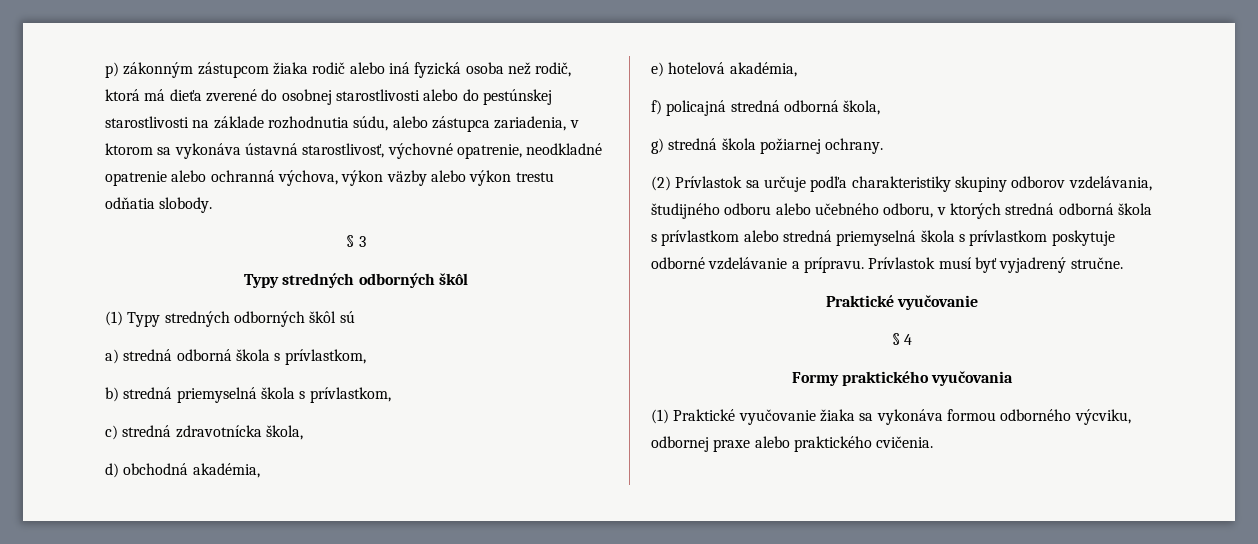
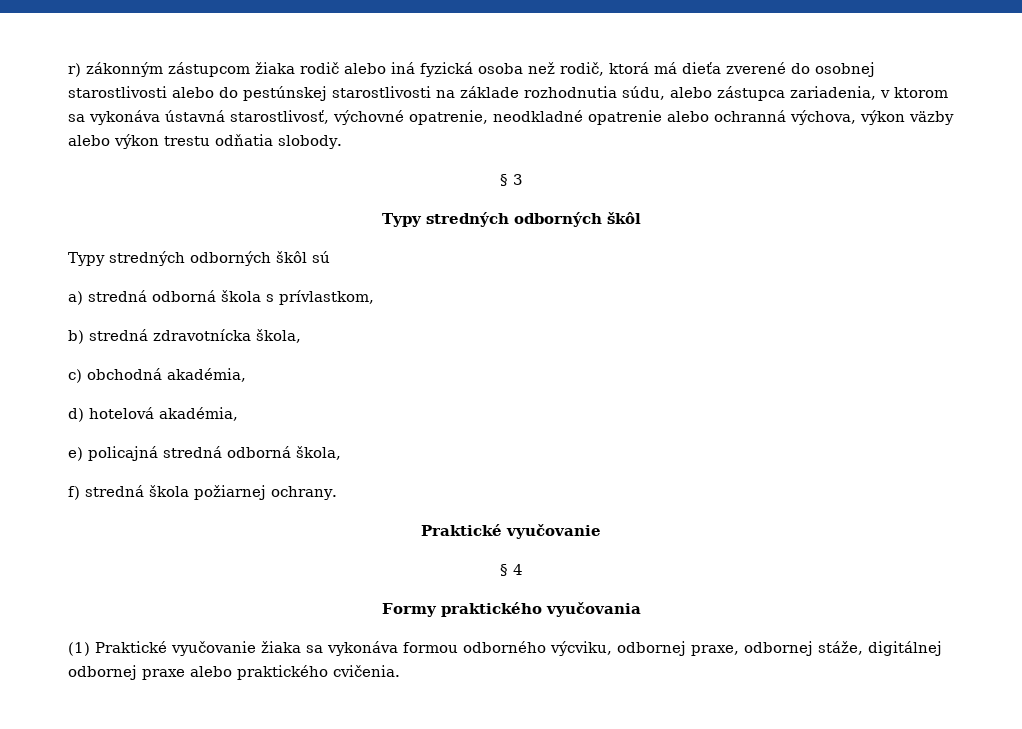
- p) zákonným zástupcom žiaka rodič alebo iná fyzická osoba než rodič, ktorá má dieťa zverené do osobnej starostlivosti alebo do pestúnskej starostlivosti na základe rozhodnutia súdu, alebo zástupca zariadenia, v ktorom sa vykonáva ústavná starostlivosť, výchovné opatrenie, neodkladné opatrenie alebo ochranná výchova, výkon väzby alebo výkon trestu odňatia slobody.
+ r) zákonným zástupcom žiaka rodič alebo iná fyzická osoba než rodič, ktorá má dieťa zverené do osobnej starostlivosti alebo do pestúnskej starostlivosti na základe rozhodnutia súdu, alebo zástupca zariadenia, v ktorom sa vykonáva ústavná starostlivosť, výchovné opatrenie, neodkladné opatrenie alebo ochranná výchova, výkon väzby alebo výkon trestu odňatia slobody.
- (1) Typy stredných odborných škôl sú
+ Typy stredných odborných škôl sú
- b) stredná priemyselná škola s prívlastkom,
- c) stredná zdravotnícka škola,
+ b) stredná zdravotnícka škola,
- d) obchodná akadémia,
+ c) obchodná akadémia,
- e) hotelová akadémia,
+ d) hotelová akadémia,
- f) policajná stredná odborná škola,
+ e) policajná stredná odborná škola,
- g) stredná škola požiarnej ochrany.
+ f) stredná škola požiarnej ochrany.
- (2) Prívlastok sa určuje podľa charakteristiky skupiny odborov vzdelávania, študijného odboru alebo učebného odboru, v ktorých stredná odborná škola s prívlastkom alebo stredná priemyselná škola s prívlastkom poskytuje odborné vzdelávanie a prípravu. Prívlastok musí byť vyjadrený stručne.
- (1) Praktické vyučovanie žiaka sa vykonáva formou odborného výcviku, odbornej praxe alebo praktického cvičenia.
+ (1) Praktické vyučovanie žiaka sa vykonáva formou odborného výcviku, odbornej praxe, odbornej stáže, digitálnej odbornej praxe alebo praktického cvičenia.

